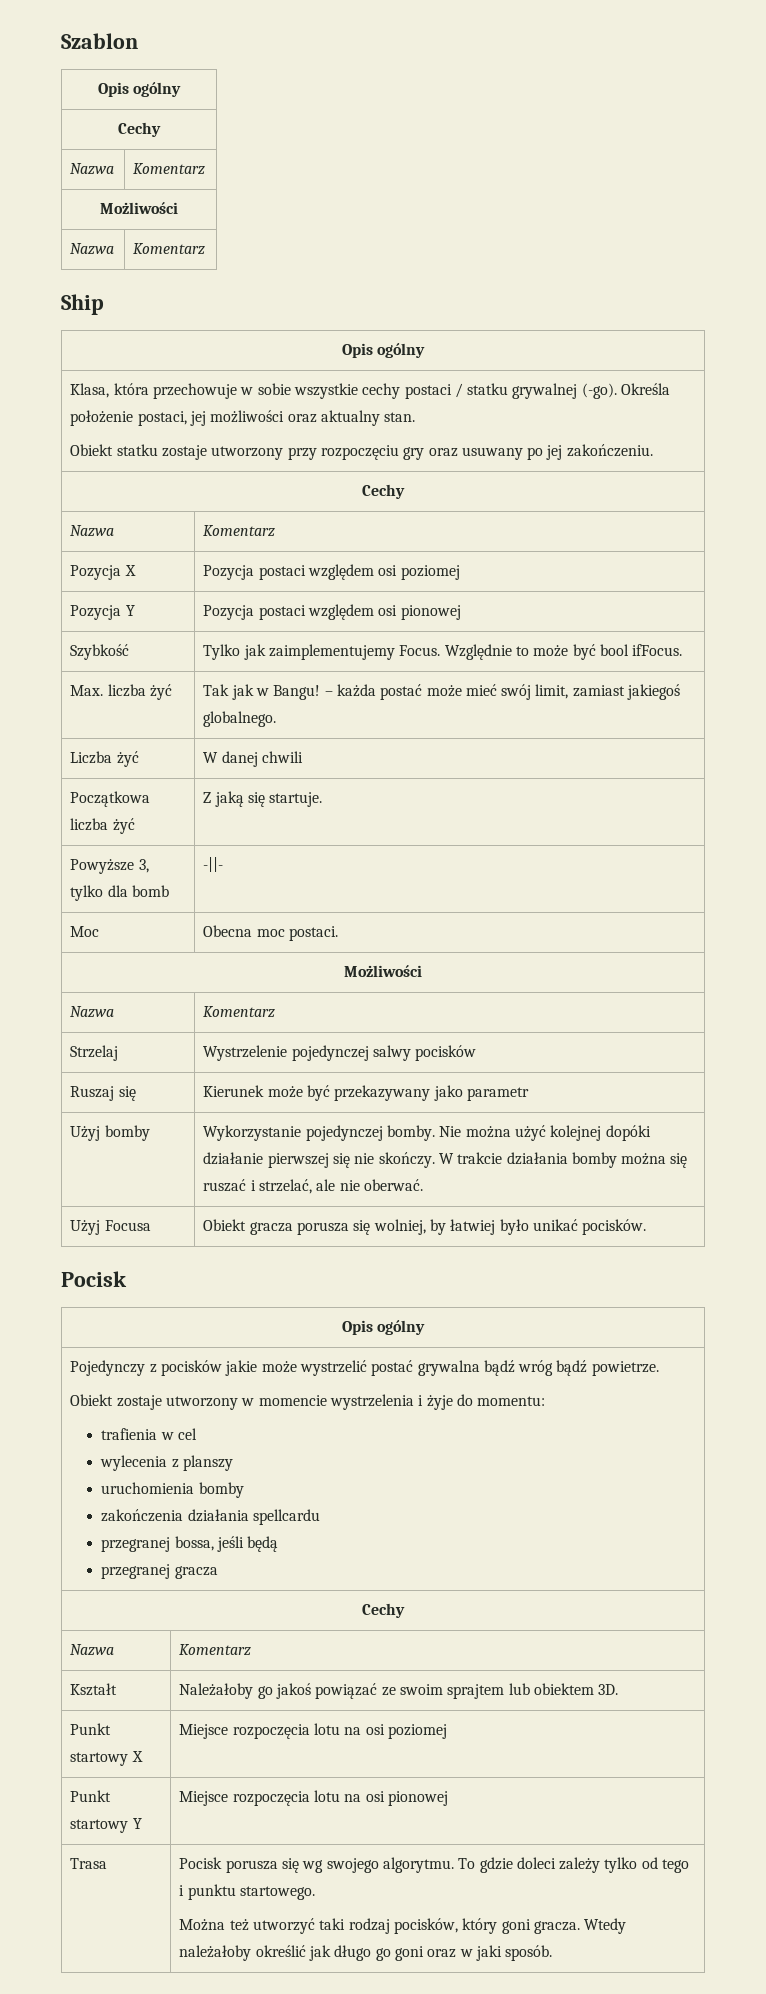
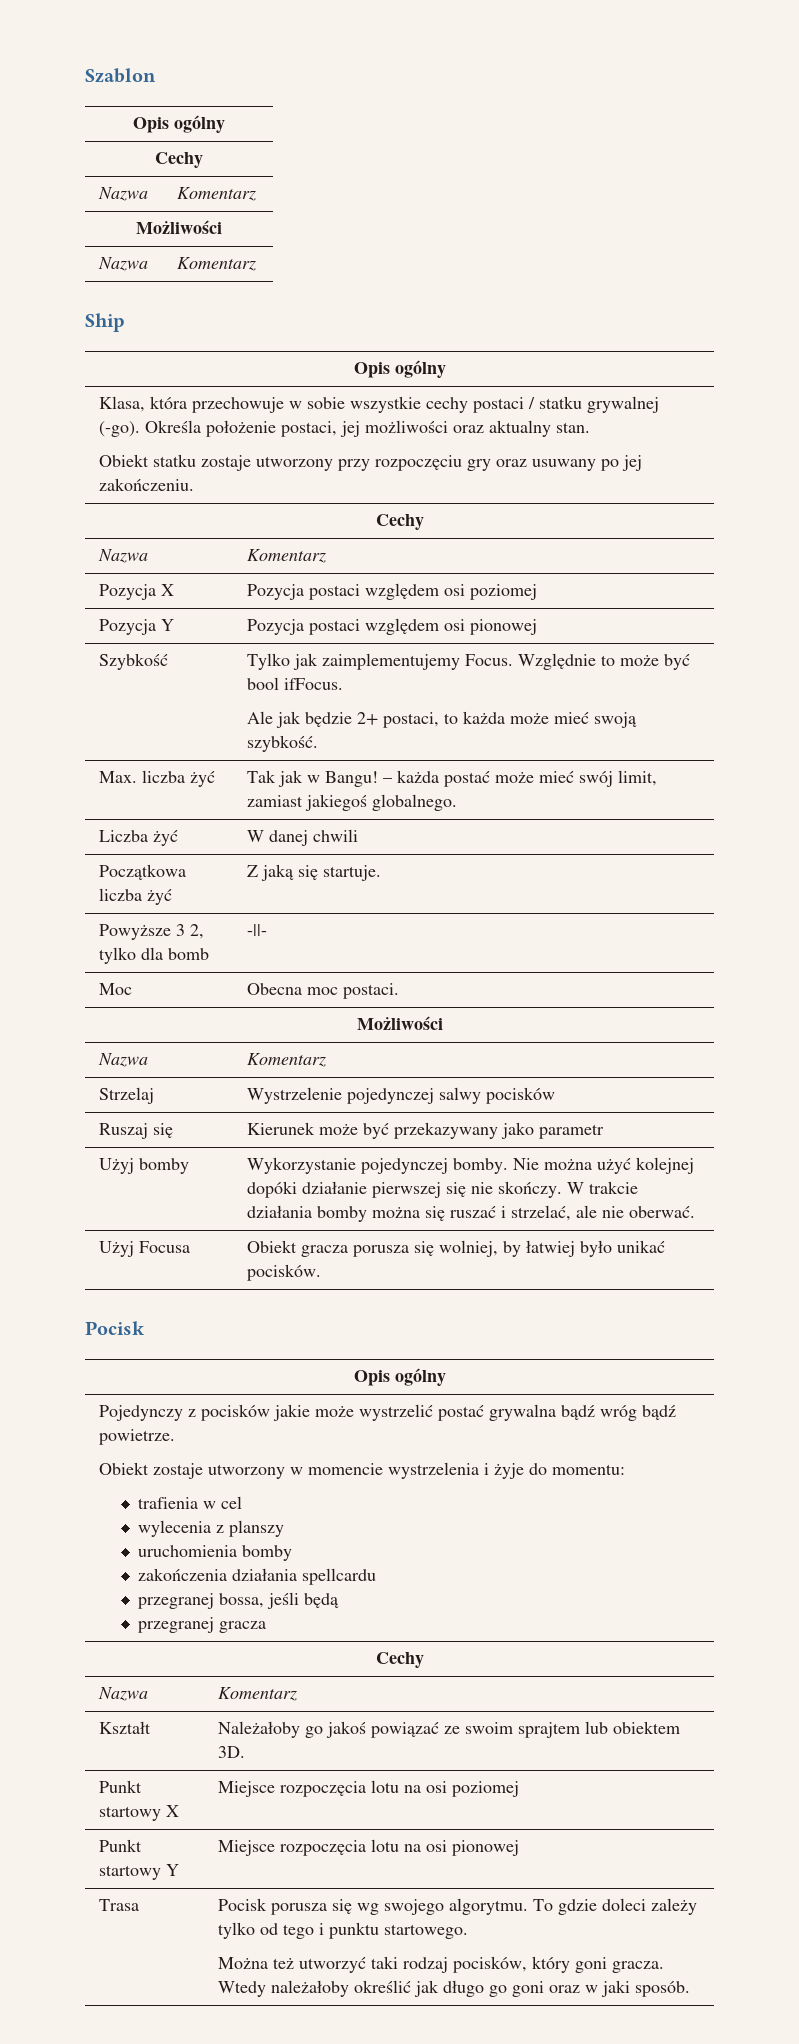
  Szybkość | Tylko jak zaimplementujemy Focus. Względnie to może być bool ifFocus.
+ Ale jak będzie 2+ postaci, to każda może mieć swoją szybkość.
- Powyższe 3, tylko dla bomb | -||-
+ Powyższe 3 2, tylko dla bomb | -||-

